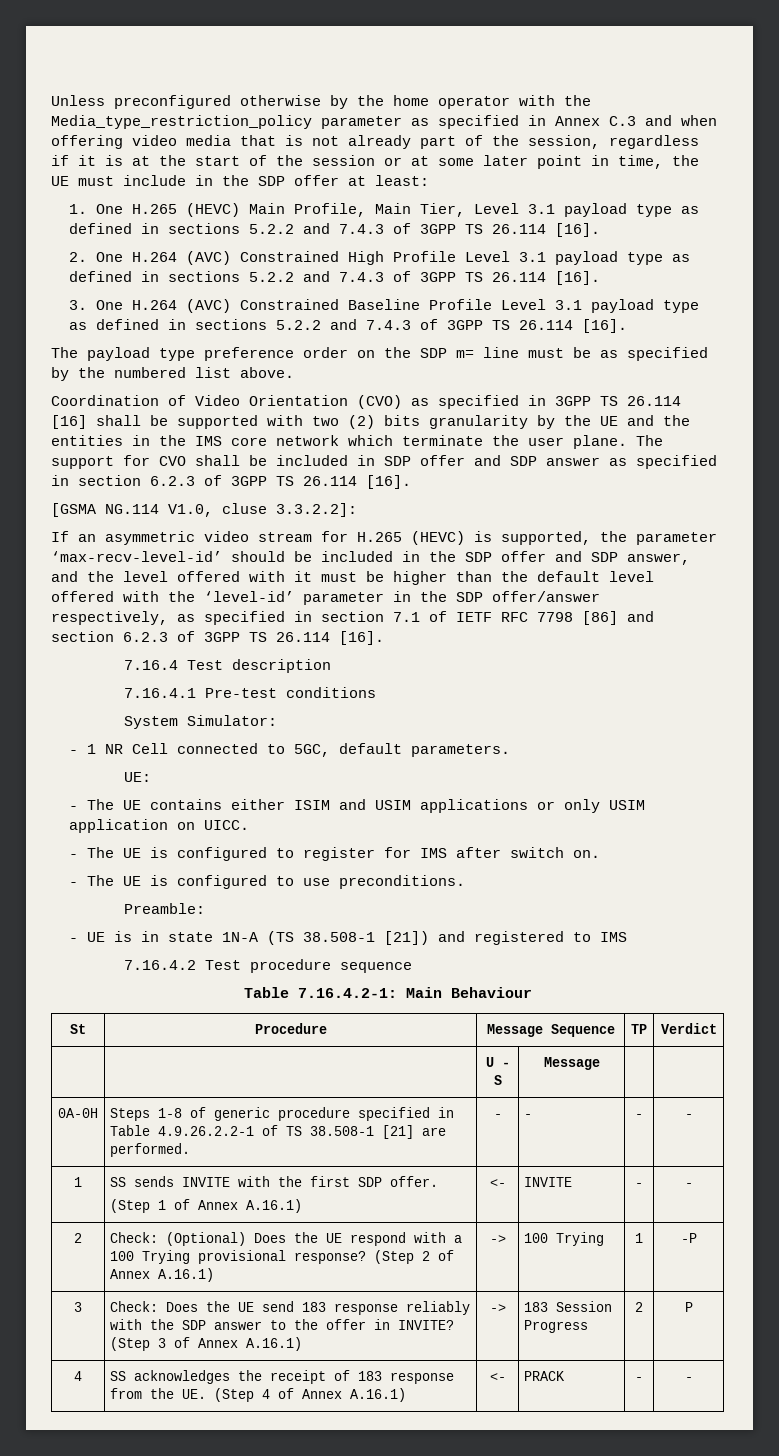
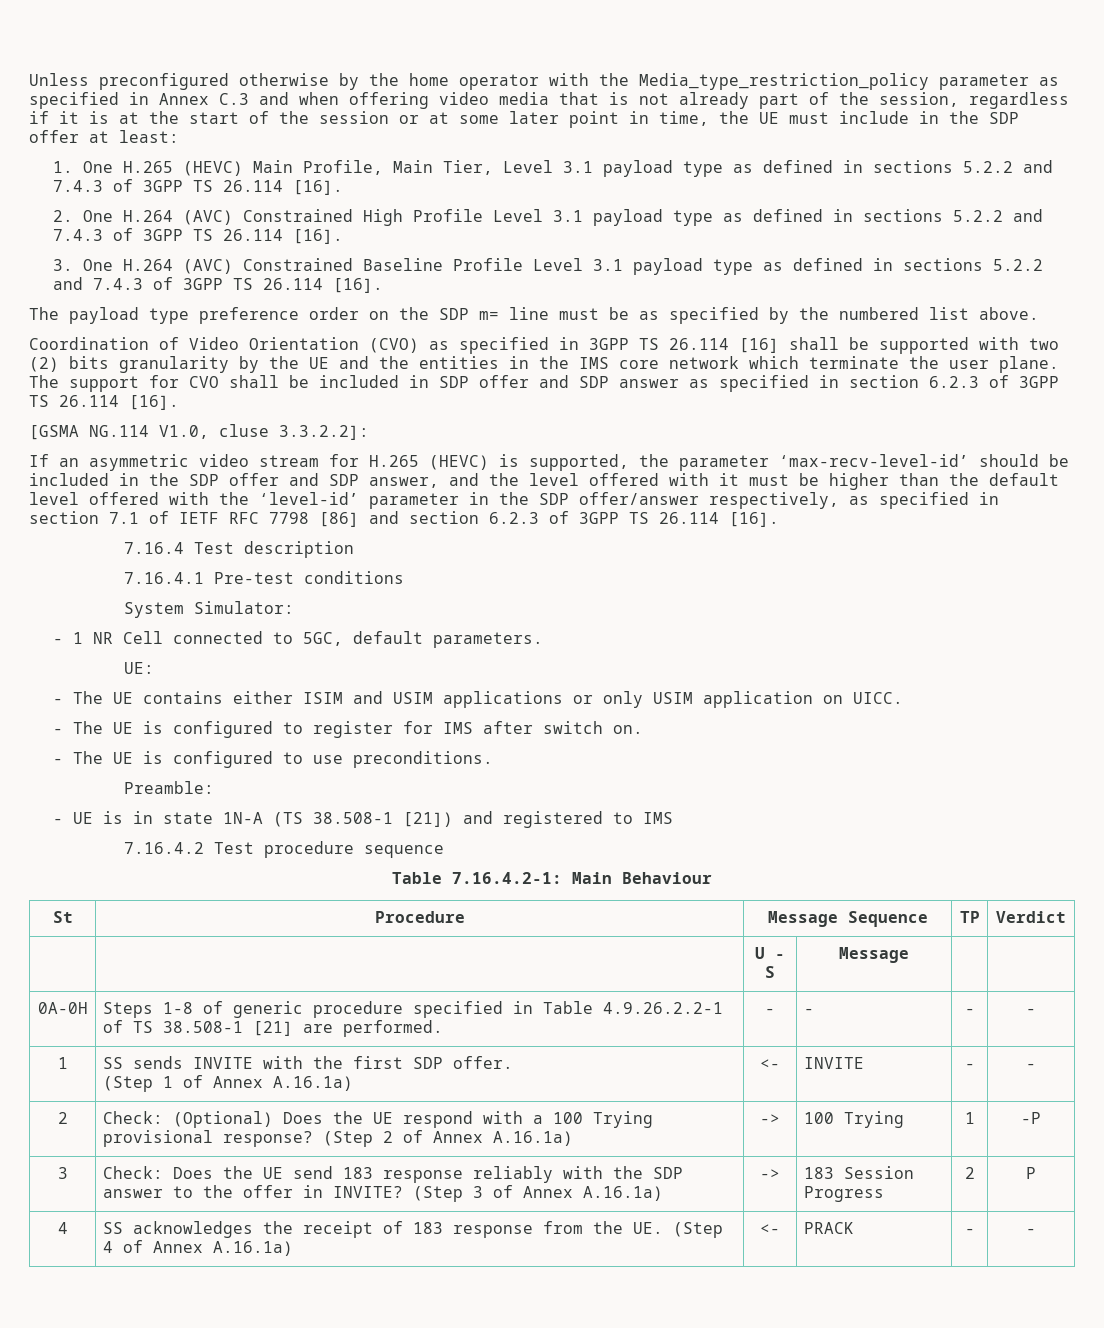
  1 | SS sends INVITE with the first SDP offer.
- (Step 1 of Annex A.16.1) | <- | INVITE | - | -
+ (Step 1 of Annex A.16.1a) | <- | INVITE | - | -
- 2 | Check: (Optional) Does the UE respond with a 100 Trying provisional response? (Step 2 of Annex A.16.1) | -> | 100 Trying | 1 | -P
+ 2 | Check: (Optional) Does the UE respond with a 100 Trying provisional response? (Step 2 of Annex A.16.1a) | -> | 100 Trying | 1 | -P
- 3 | Check: Does the UE send 183 response reliably with the SDP answer to the offer in INVITE? (Step 3 of Annex A.16.1) | -> | 183 Session Progress | 2 | P
+ 3 | Check: Does the UE send 183 response reliably with the SDP answer to the offer in INVITE? (Step 3 of Annex A.16.1a) | -> | 183 Session Progress | 2 | P
- 4 | SS acknowledges the receipt of 183 response from the UE. (Step 4 of Annex A.16.1) | <- | PRACK | - | -
+ 4 | SS acknowledges the receipt of 183 response from the UE. (Step 4 of Annex A.16.1a) | <- | PRACK | - | -

